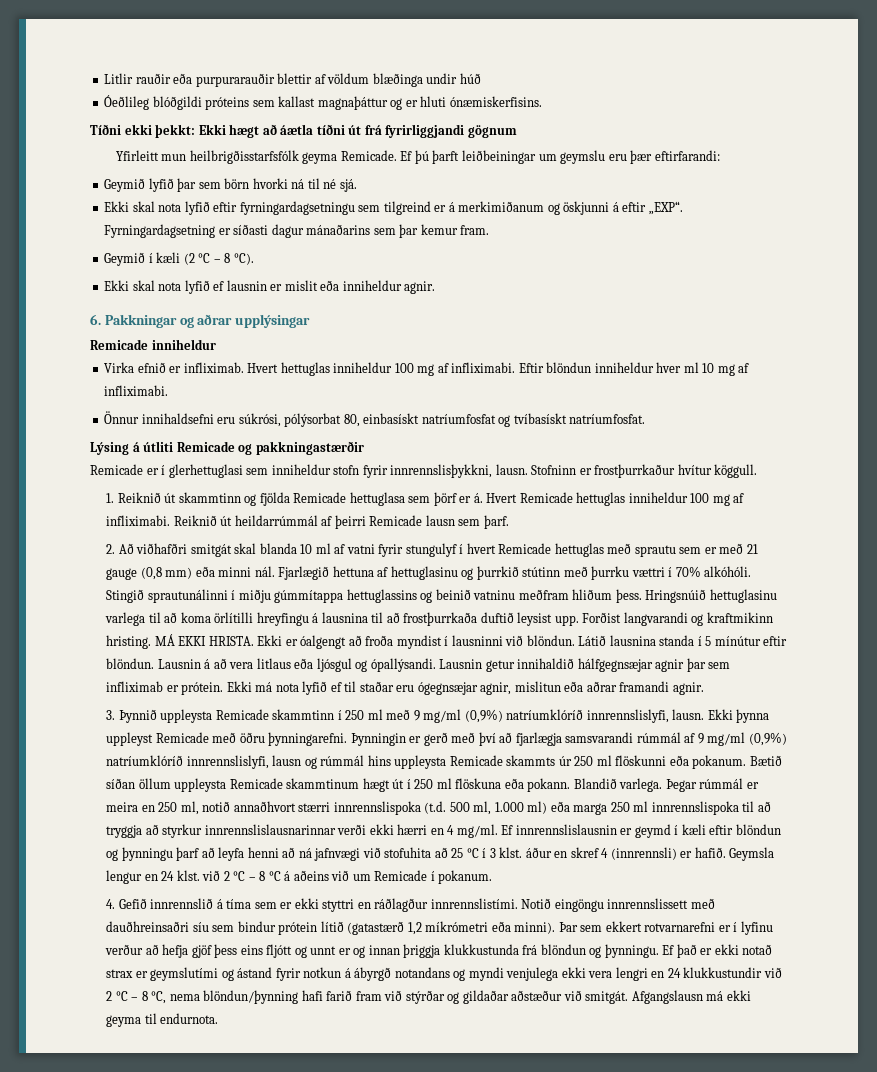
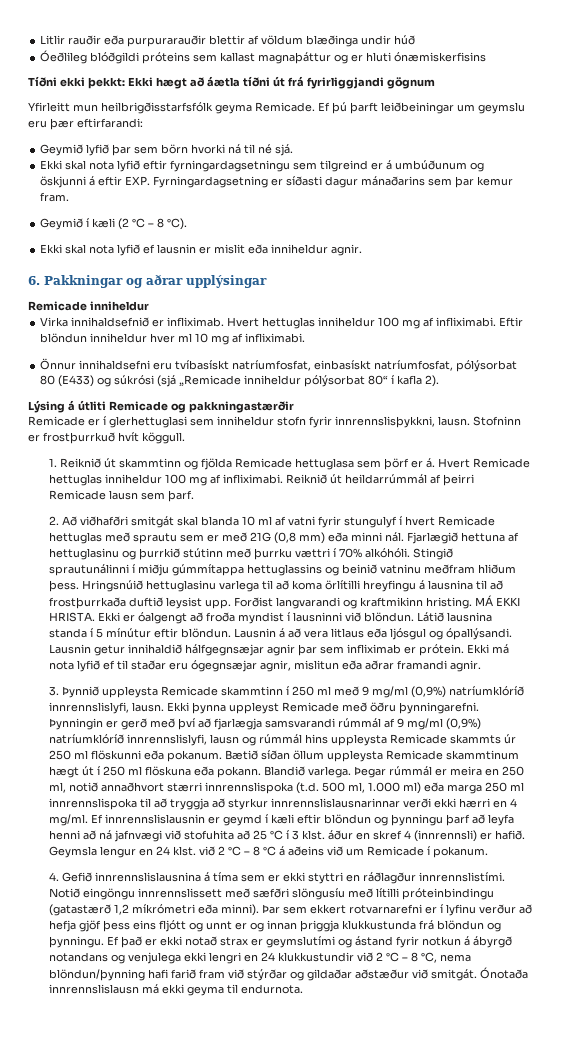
- Óeðlileg blóðgildi próteins sem kallast magnaþáttur og er hluti ónæmiskerfisins.
+ Óeðlileg blóðgildi próteins sem kallast magnaþáttur og er hluti ónæmiskerfisins
- Ekki skal nota lyfið eftir fyrningardagsetningu sem tilgreind er á merkimiðanum og öskjunni á eftir „EXP“. Fyrningardagsetning er síðasti dagur mánaðarins sem þar kemur fram.
+ Ekki skal nota lyfið eftir fyrningardagsetningu sem tilgreind er á umbúðunum og öskjunni á eftir EXP. Fyrningardagsetning er síðasti dagur mánaðarins sem þar kemur fram.
- Virka efnið er infliximab.
+ Virka innihaldsefnið er infliximab.
- Önnur innihaldsefni eru súkrósi, pólýsorbat 80, einbasískt natríumfosfat og tvíbasískt natríumfosfat.
+ Önnur innihaldsefni eru tvíbasískt natríumfosfat, einbasískt natríumfosfat, pólýsorbat 80 (E433) og súkrósi (sjá „Remicade inniheldur pólýsorbat 80“ í kafla 2).
- Stofninn er frostþurrkaður hvítur köggull.
+ Stofninn er frostþurrkuð hvít köggull.
- 2. Að viðhafðri smitgát skal blanda 10 ml af vatni fyrir stungulyf í hvert Remicade hettuglas með sprautu sem er með 21 gauge (0,8 mm) eða minni nál.
+ 2. Að viðhafðri smitgát skal blanda 10 ml af vatni fyrir stungulyf í hvert Remicade hettuglas með sprautu sem er með 21G (0,8 mm) eða minni nál.
- 4. Gefið innrennslið á tíma sem er ekki styttri en ráðlagður innrennslistími.
+ 4. Gefið innrennslislausnina á tíma sem er ekki styttri en ráðlagður innrennslistími.
- Notið eingöngu innrennslissett með dauðhreinsaðri síu sem bindur prótein lítið (gatastærð 1,2 míkrómetri eða minni).
+ Notið eingöngu innrennslissett með sæfðri slöngusíu með lítilli próteinbindingu (gatastærð 1,2 míkrómetri eða minni).
- Ef það er ekki notað strax er geymslutími og ástand fyrir notkun á ábyrgð notandans og myndi venjulega ekki vera lengri en 24 klukkustundir við 2 °C – 8 °C, nema blöndun/þynning hafi farið fram við stýrðar og gildaðar aðstæður við smitgát.
+ Ef það er ekki notað strax er geymslutími og ástand fyrir notkun á ábyrgð notandans og venjulega ekki lengri en 24 klukkustundir við 2 °C – 8 °C, nema blöndun/þynning hafi farið fram við stýrðar og gildaðar aðstæður við smitgát.
- Afgangslausn má ekki geyma til endurnota.
+ Ónotaða innrennslislausn má ekki geyma til endurnota.

